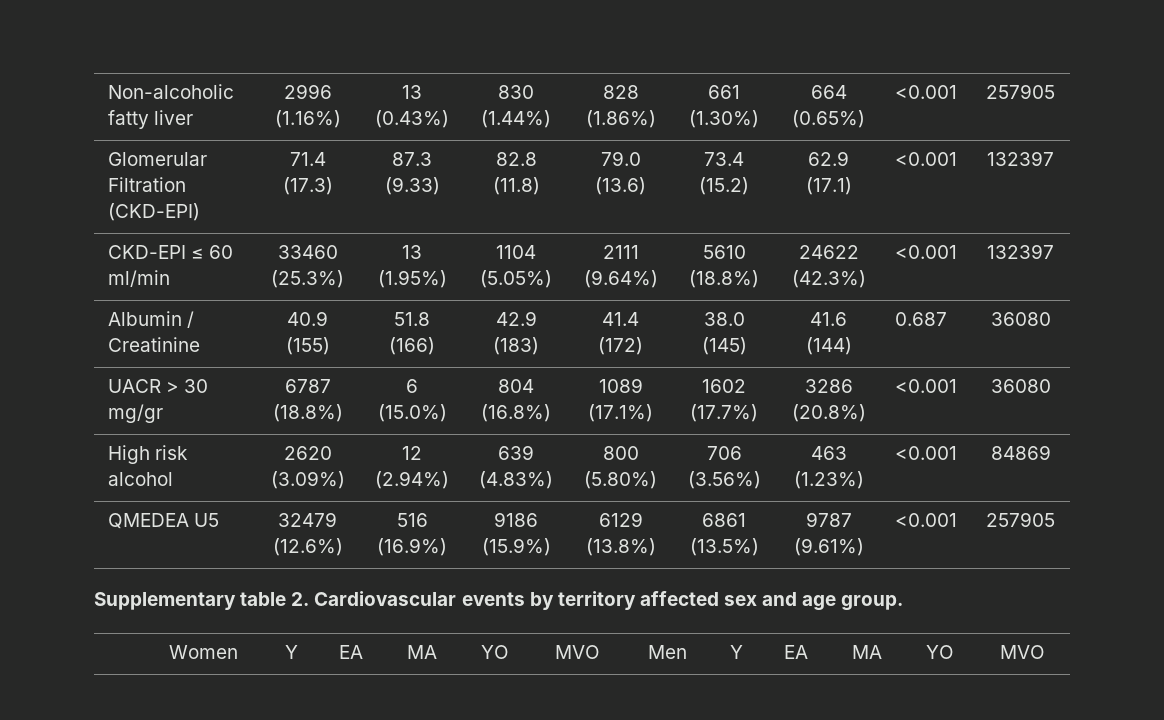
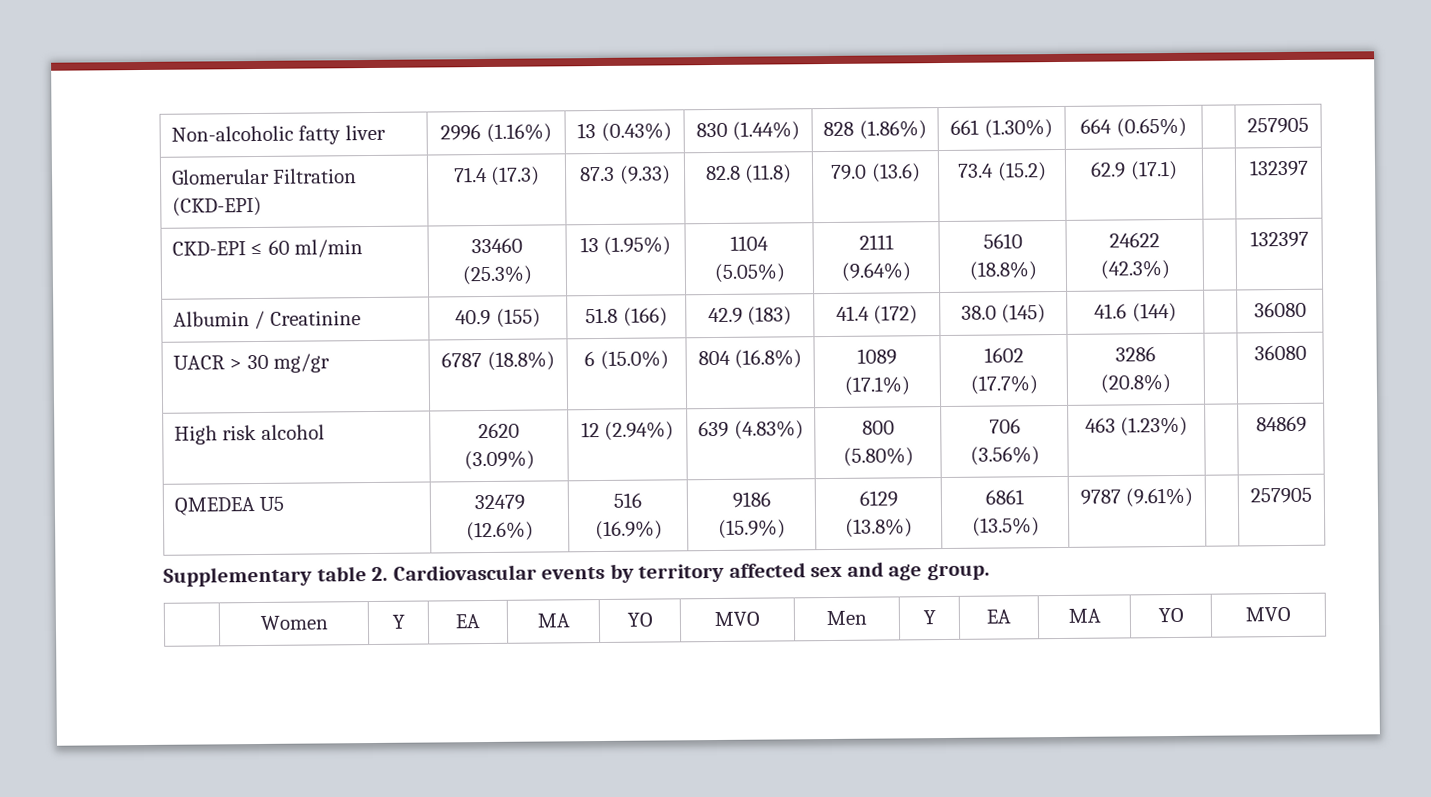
- Non-alcoholic fatty liver | 2996 (1.16%) | 13 (0.43%) | 830 (1.44%) | 828 (1.86%) | 661 (1.30%) | 664 (0.65%) | <0.001 | 257905
+ Non-alcoholic fatty liver | 2996 (1.16%) | 13 (0.43%) | 830 (1.44%) | 828 (1.86%) | 661 (1.30%) | 664 (0.65%) | | 257905
- Glomerular Filtration (CKD-EPI) | 71.4 (17.3) | 87.3 (9.33) | 82.8 (11.8) | 79.0 (13.6) | 73.4 (15.2) | 62.9 (17.1) | <0.001 | 132397
+ Glomerular Filtration (CKD-EPI) | 71.4 (17.3) | 87.3 (9.33) | 82.8 (11.8) | 79.0 (13.6) | 73.4 (15.2) | 62.9 (17.1) | | 132397
- CKD-EPI ≤ 60 ml/min | 33460 (25.3%) | 13 (1.95%) | 1104 (5.05%) | 2111 (9.64%) | 5610 (18.8%) | 24622 (42.3%) | <0.001 | 132397
+ CKD-EPI ≤ 60 ml/min | 33460 (25.3%) | 13 (1.95%) | 1104 (5.05%) | 2111 (9.64%) | 5610 (18.8%) | 24622 (42.3%) | | 132397
- Albumin / Creatinine | 40.9 (155) | 51.8 (166) | 42.9 (183) | 41.4 (172) | 38.0 (145) | 41.6 (144) | 0.687 | 36080
+ Albumin / Creatinine | 40.9 (155) | 51.8 (166) | 42.9 (183) | 41.4 (172) | 38.0 (145) | 41.6 (144) | | 36080
- UACR > 30 mg/gr | 6787 (18.8%) | 6 (15.0%) | 804 (16.8%) | 1089 (17.1%) | 1602 (17.7%) | 3286 (20.8%) | <0.001 | 36080
+ UACR > 30 mg/gr | 6787 (18.8%) | 6 (15.0%) | 804 (16.8%) | 1089 (17.1%) | 1602 (17.7%) | 3286 (20.8%) | | 36080
- High risk alcohol | 2620 (3.09%) | 12 (2.94%) | 639 (4.83%) | 800 (5.80%) | 706 (3.56%) | 463 (1.23%) | <0.001 | 84869
+ High risk alcohol | 2620 (3.09%) | 12 (2.94%) | 639 (4.83%) | 800 (5.80%) | 706 (3.56%) | 463 (1.23%) | | 84869
- QMEDEA U5 | 32479 (12.6%) | 516 (16.9%) | 9186 (15.9%) | 6129 (13.8%) | 6861 (13.5%) | 9787 (9.61%) | <0.001 | 257905
+ QMEDEA U5 | 32479 (12.6%) | 516 (16.9%) | 9186 (15.9%) | 6129 (13.8%) | 6861 (13.5%) | 9787 (9.61%) | | 257905

